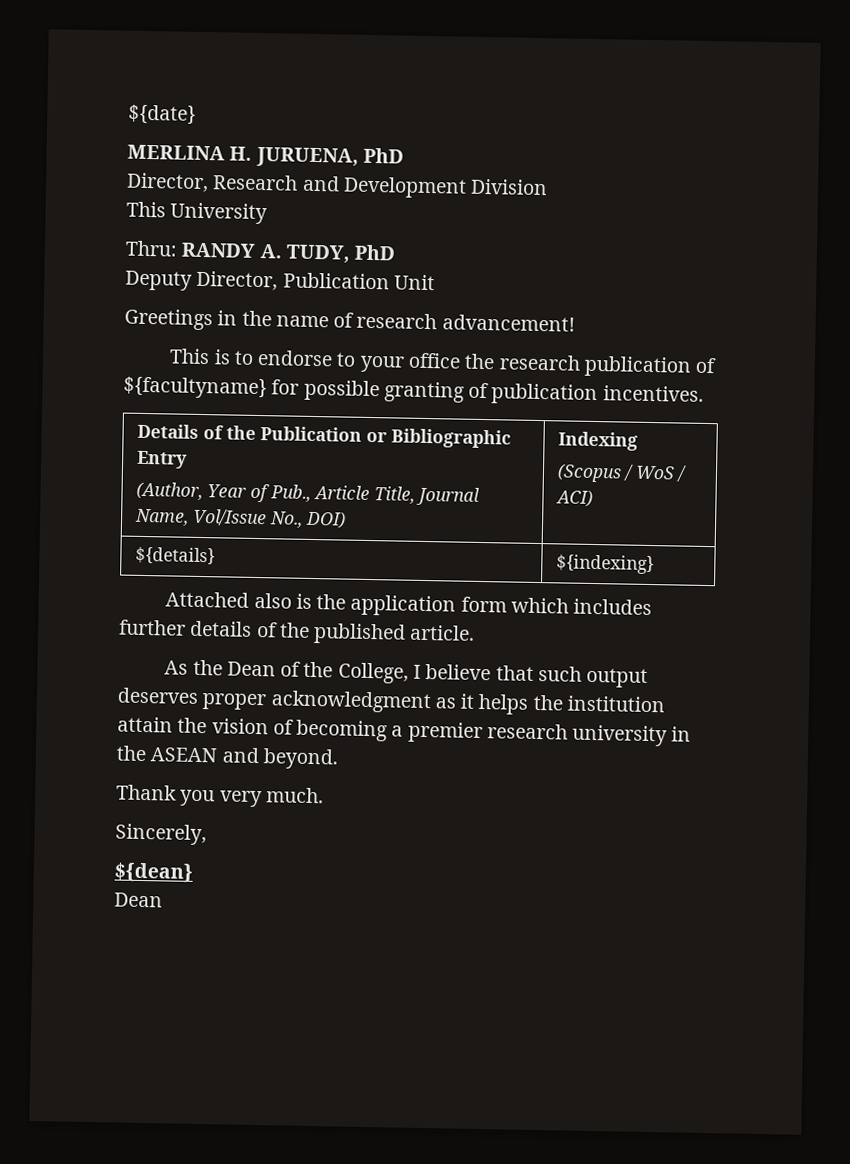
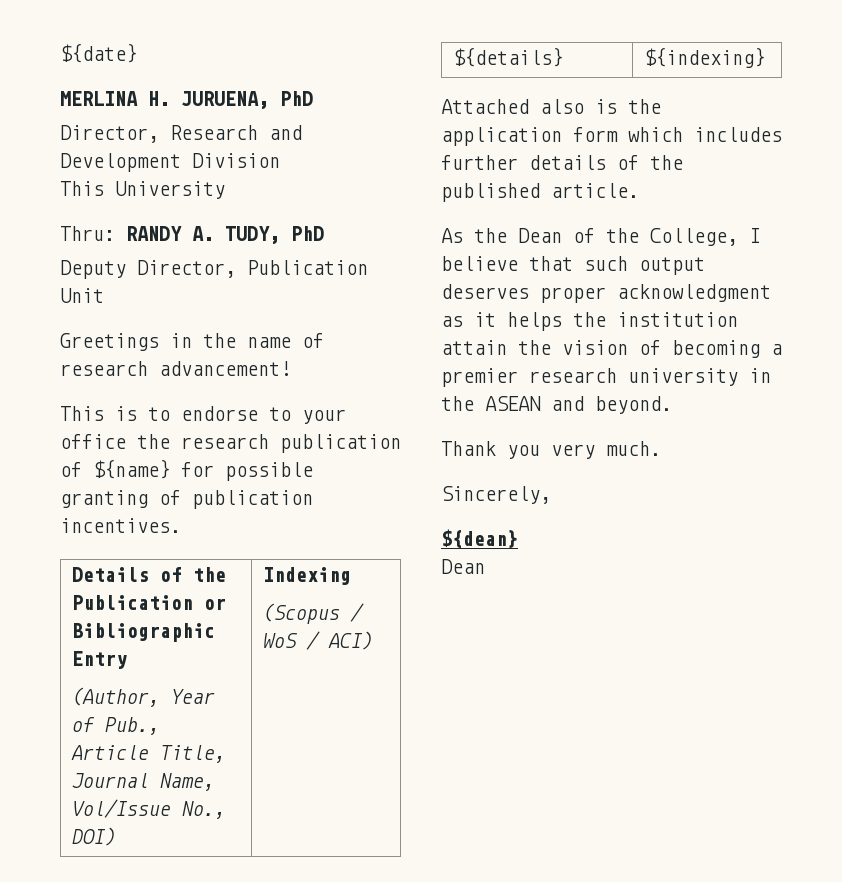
- This is to endorse to your office the research publication of ${facultyname} for possible granting of publication incentives.
+ This is to endorse to your office the research publication of ${name} for possible granting of publication incentives.

